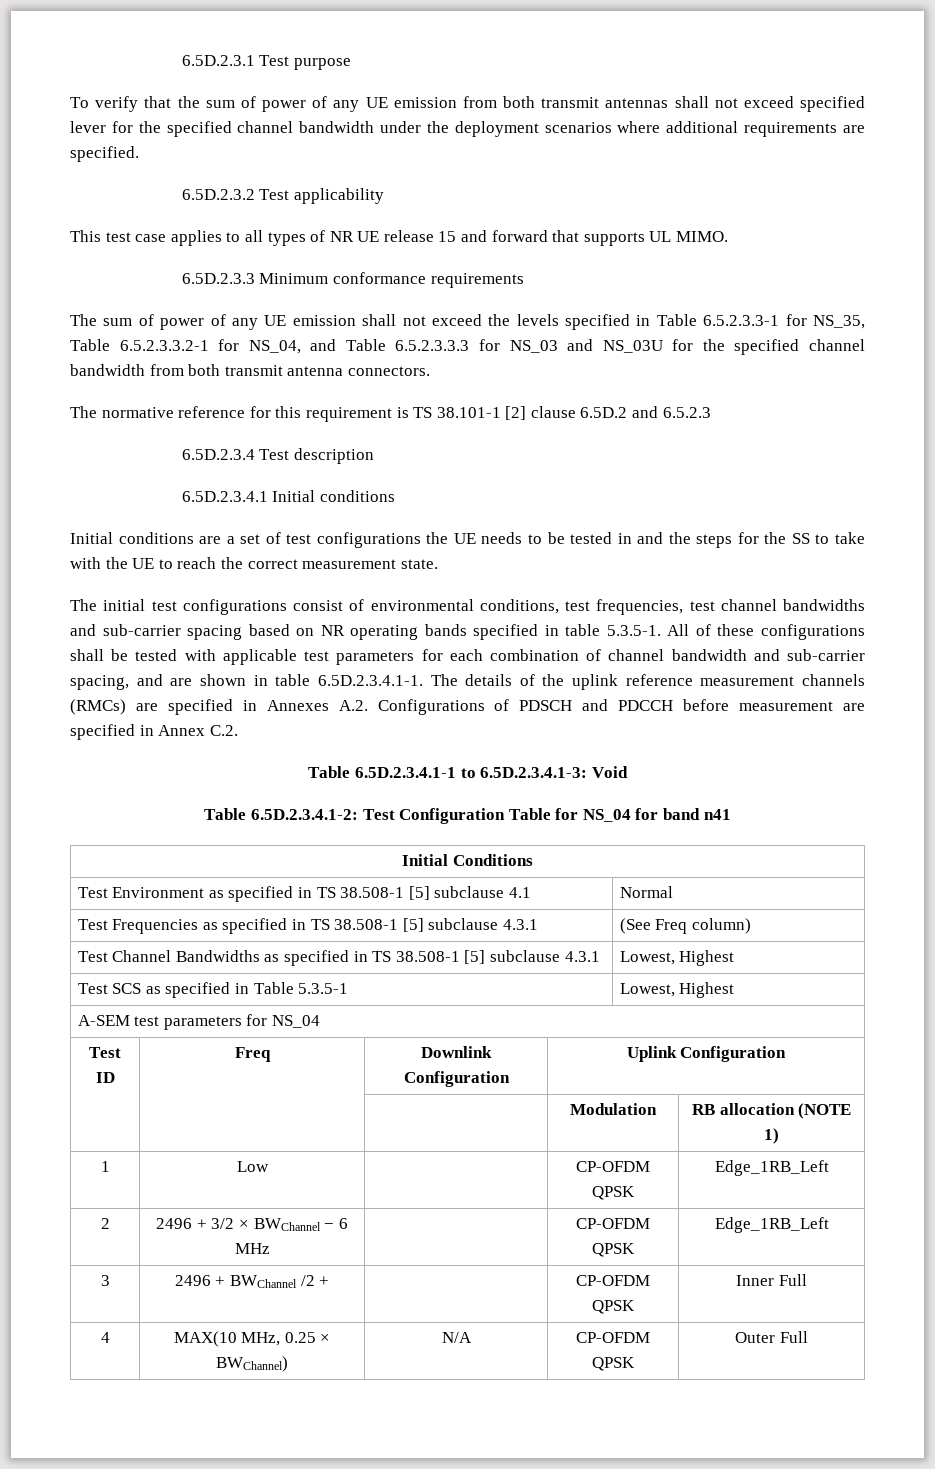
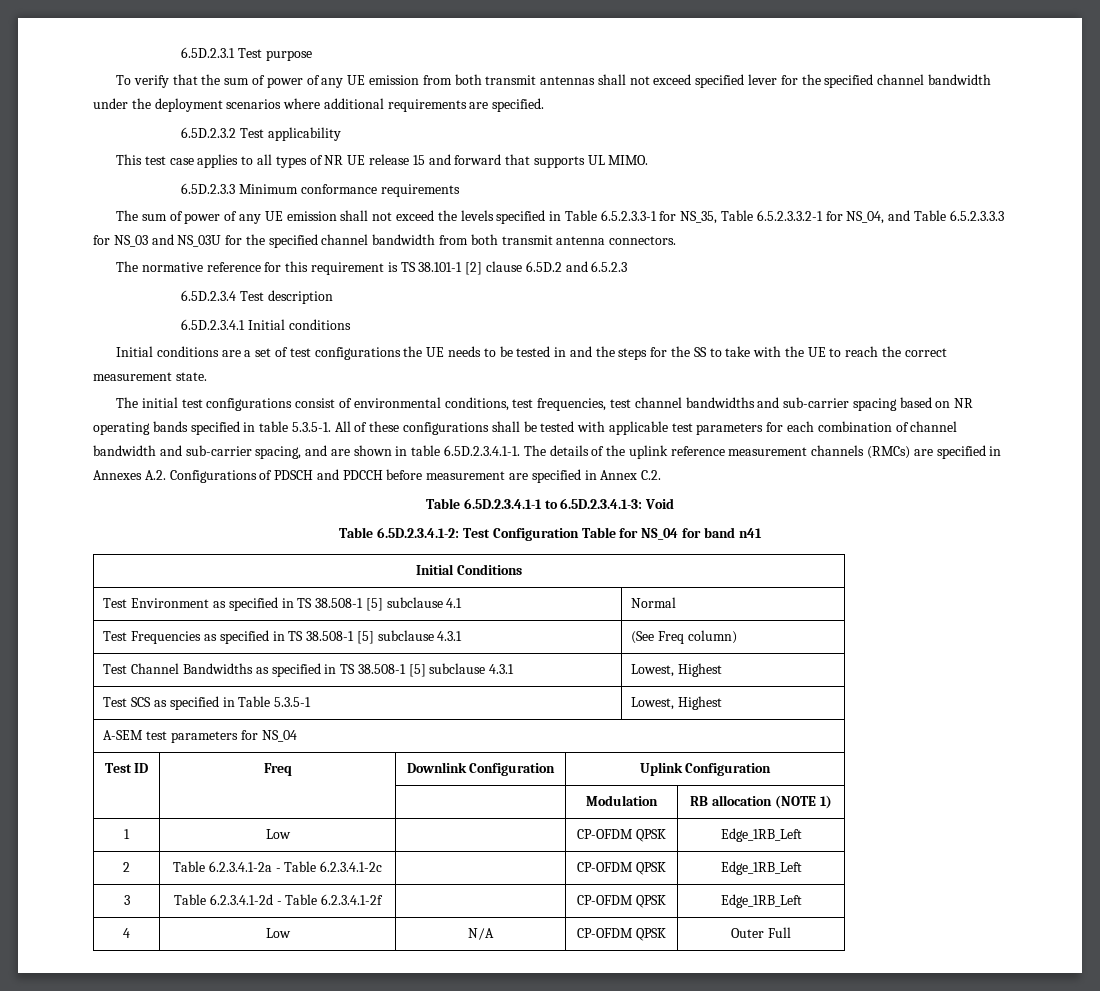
- 2 | 2496 + 3/2 × BWChannel − 6 MHz | | CP-OFDM QPSK | Edge_1RB_Left
+ 2 | Table 6.2.3.4.1-2a - Table 6.2.3.4.1-2c | | CP-OFDM QPSK | Edge_1RB_Left
- 3 | 2496 + BWChannel /2 + | | CP-OFDM QPSK | Inner Full
+ 3 | Table 6.2.3.4.1-2d - Table 6.2.3.4.1-2f | | CP-OFDM QPSK | Edge_1RB_Left
- 4 | MAX(10 MHz, 0.25 × BWChannel) | N/A | CP-OFDM QPSK | Outer Full
+ 4 | Low | N/A | CP-OFDM QPSK | Outer Full

